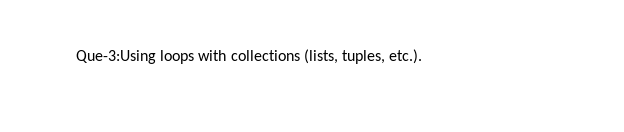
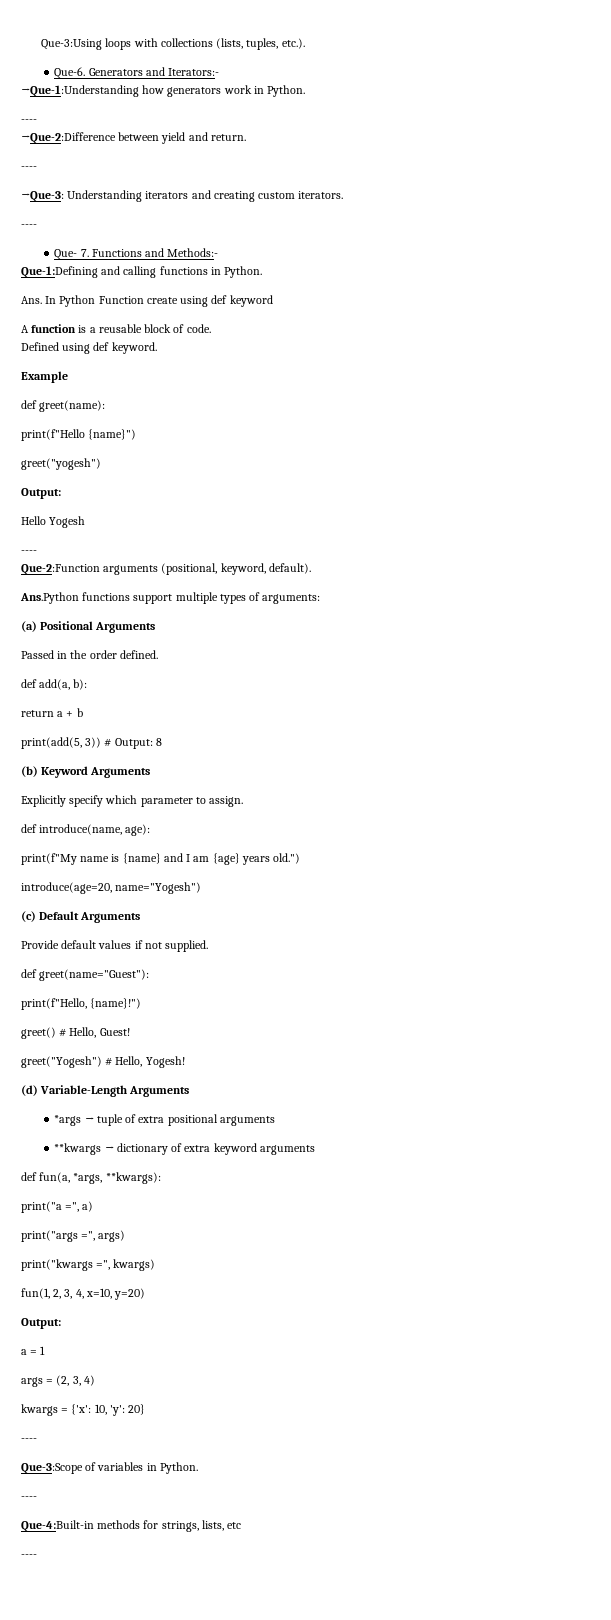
+ Que-6. Generators and Iterators:-
+ →Que-1:Understanding how generators work in Python.
+ ----
+ →Que-2:Difference between yield and return.
+ ----
+ →Que-3: Understanding iterators and creating custom iterators.
+ ----
+ Que- 7. Functions and Methods:-
+ Que-1:Defining and calling functions in Python.
+ Ans. In Python Function create using def keyword
+ A function is a reusable block of code.
+ Defined using def keyword.
+ Example
+ def greet(name):
+ print(f"Hello {name}")
+ greet("yogesh")
+ Output:
+ Hello Yogesh
+ ----
+ Que-2:Function arguments (positional, keyword, default).
+ Ans.Python functions support multiple types of arguments:
+ (a) Positional Arguments
+ Passed in the order defined.
+ def add(a, b):
+ return a + b
+ print(add(5, 3)) # Output: 8
+ (b) Keyword Arguments
+ Explicitly specify which parameter to assign.
+ def introduce(name, age):
+ print(f"My name is {name} and I am {age} years old.")
+ introduce(age=20, name="Yogesh")
+ (c) Default Arguments
+ Provide default values if not supplied.
+ def greet(name="Guest"):
+ print(f"Hello, {name}!")
+ greet() # Hello, Guest!
+ greet("Yogesh") # Hello, Yogesh!
+ (d) Variable-Length Arguments
+ *args → tuple of extra positional arguments
+ **kwargs → dictionary of extra keyword arguments
+ def fun(a, *args, **kwargs):
+ print("a =", a)
+ print("args =", args)
+ print("kwargs =", kwargs)
+ fun(1, 2, 3, 4, x=10, y=20)
+ Output:
+ a = 1
+ args = (2, 3, 4)
+ kwargs = {'x': 10, 'y': 20}
+ ----
+ Que-3:Scope of variables in Python.
+ ----
+ Que-4:Built-in methods for strings, lists, etc
+ ----

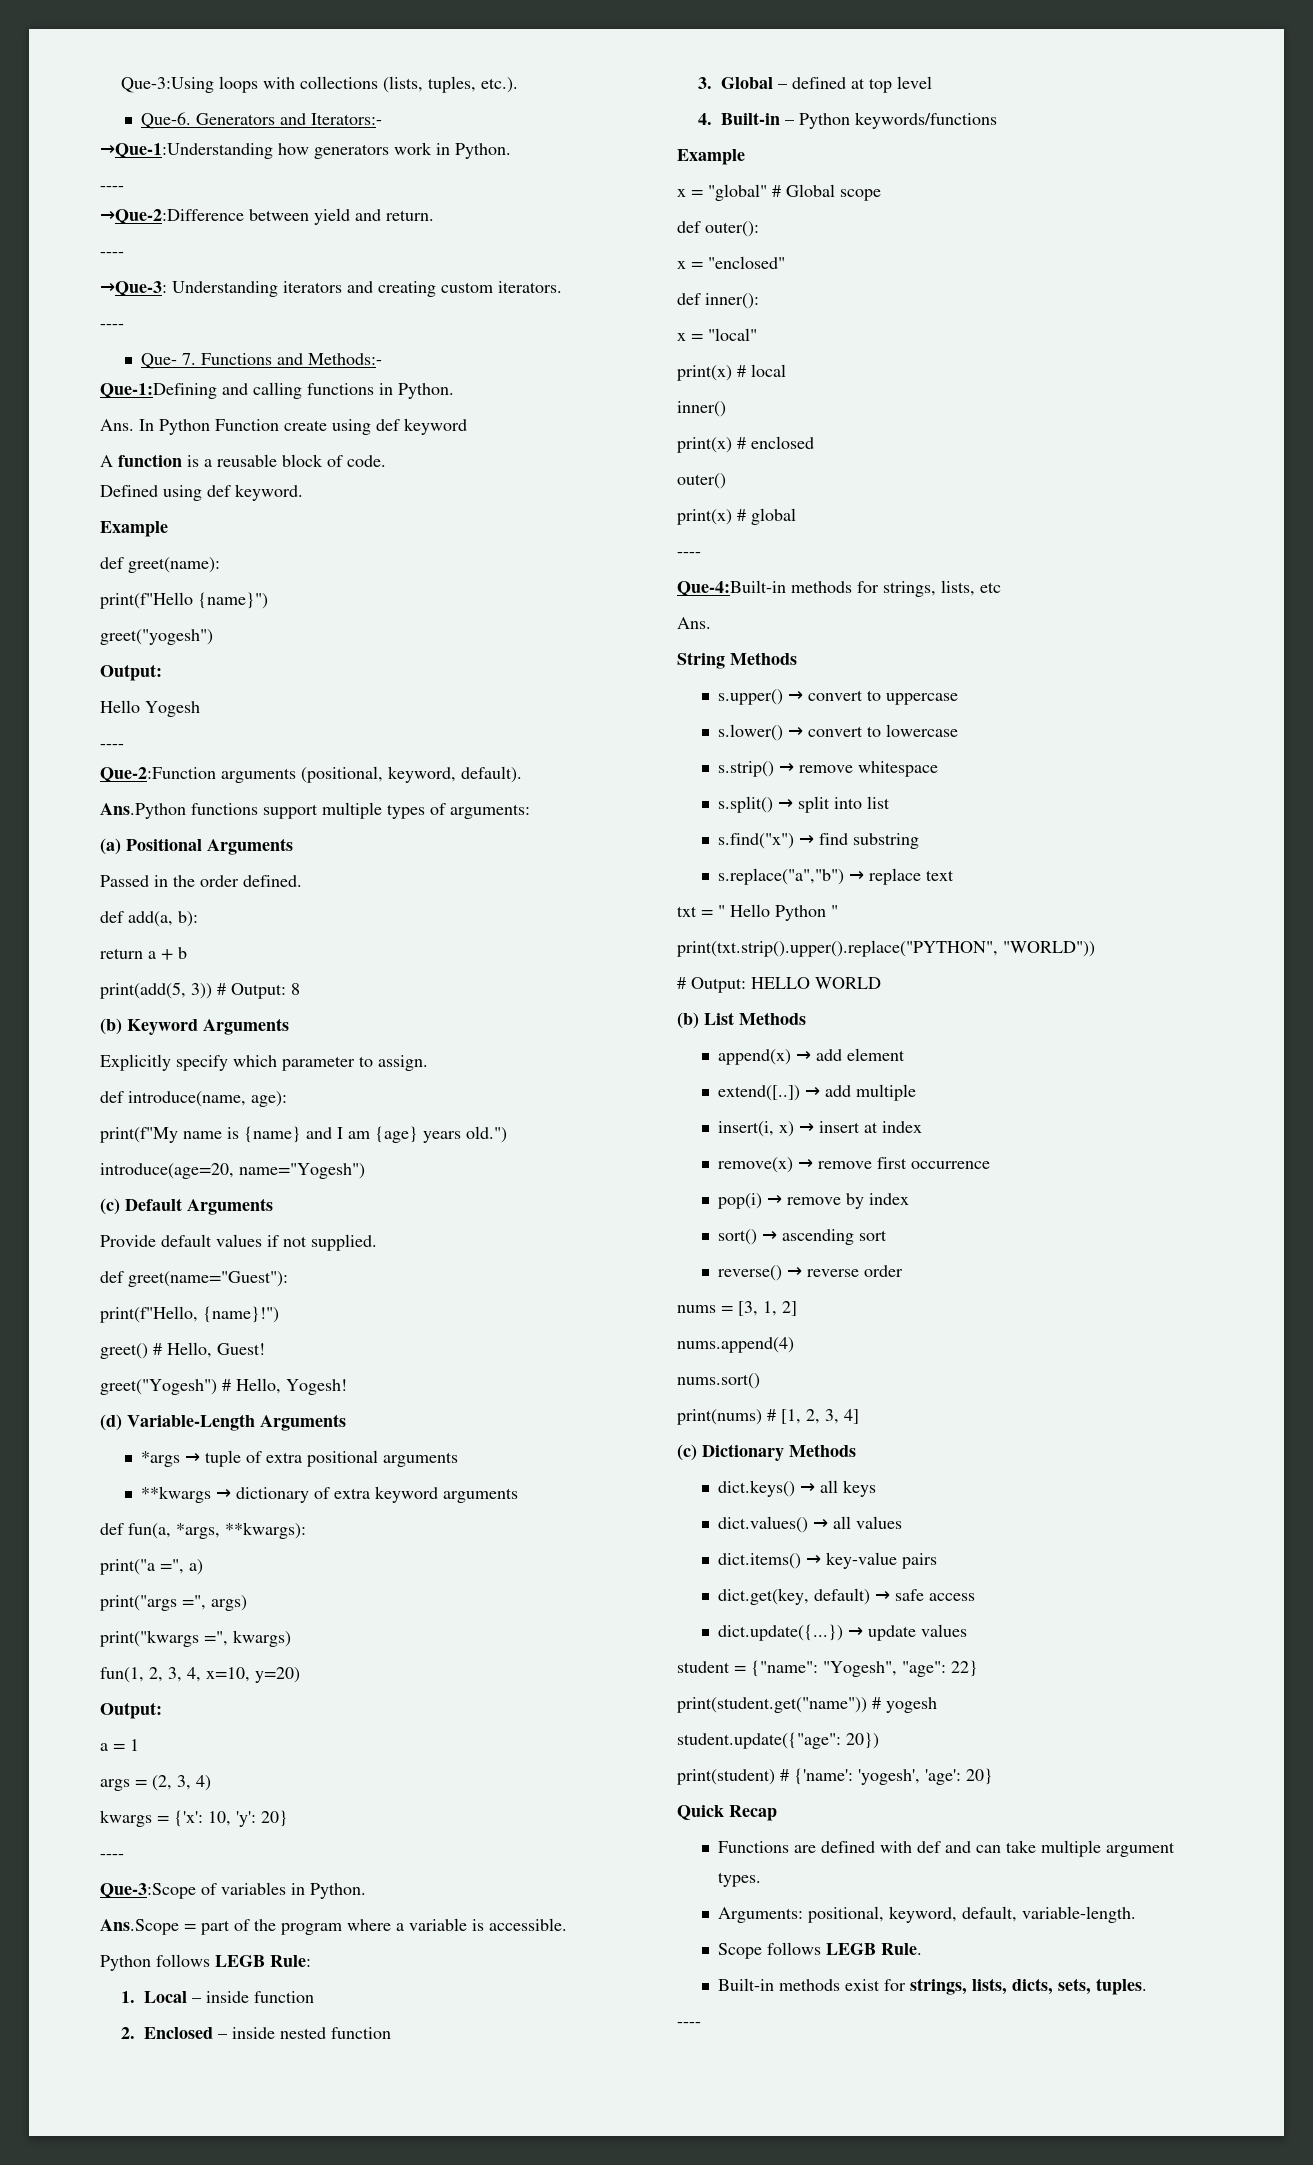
+ Ans.Scope = part of the program where a variable is accessible.
+ Python follows LEGB Rule:
+ 1. Local – inside function
+ 2. Enclosed – inside nested function
+ 3. Global – defined at top level
+ 4. Built-in – Python keywords/functions
+ Example
+ x = "global" # Global scope
+ def outer():
+ x = "enclosed"
+ def inner():
+ x = "local"
+ print(x) # local
+ inner()
+ print(x) # enclosed
+ outer()
+ print(x) # global
  Que-4:Built-in methods for strings, lists, etc
+ Ans.
+ String Methods
+ s.upper() → convert to uppercase
+ s.lower() → convert to lowercase
+ s.strip() → remove whitespace
+ s.split() → split into list
+ s.find("x") → find substring
+ s.replace("a","b") → replace text
+ txt = " Hello Python "
+ print(txt.strip().upper().replace("PYTHON", "WORLD"))
+ # Output: HELLO WORLD
+ (b) List Methods
+ append(x) → add element
+ extend([..]) → add multiple
+ insert(i, x) → insert at index
+ remove(x) → remove first occurrence
+ pop(i) → remove by index
+ sort() → ascending sort
+ reverse() → reverse order
+ nums = [3, 1, 2]
+ nums.append(4)
+ nums.sort()
+ print(nums) # [1, 2, 3, 4]
+ (c) Dictionary Methods
+ dict.keys() → all keys
+ dict.values() → all values
+ dict.items() → key-value pairs
+ dict.get(key, default) → safe access
+ dict.update({...}) → update values
+ student = {"name": "Yogesh", "age": 22}
+ print(student.get("name")) # yogesh
+ student.update({"age": 20})
+ print(student) # {'name': 'yogesh', 'age': 20}
+ Quick Recap
+ Functions are defined with def and can take multiple argument types.
+ Arguments: positional, keyword, default, variable-length.
+ Scope follows LEGB Rule.
+ Built-in methods exist for strings, lists, dicts, sets, tuples.

